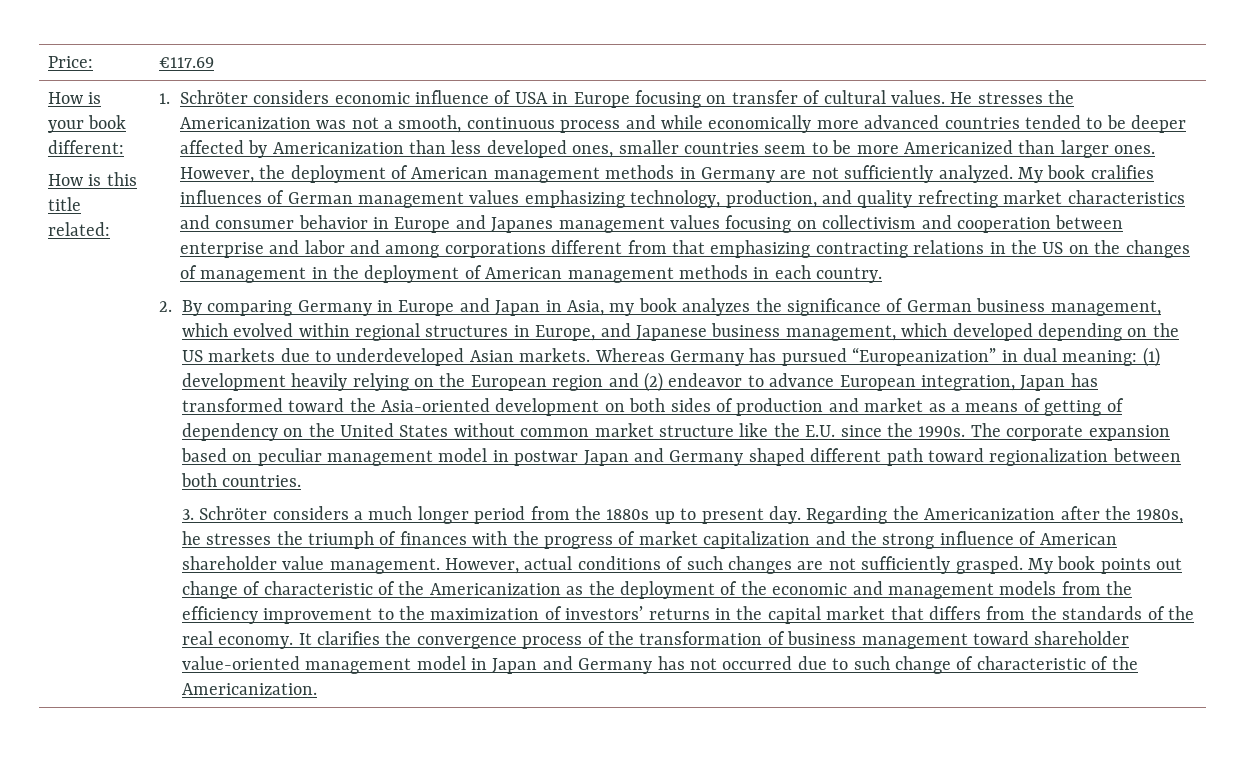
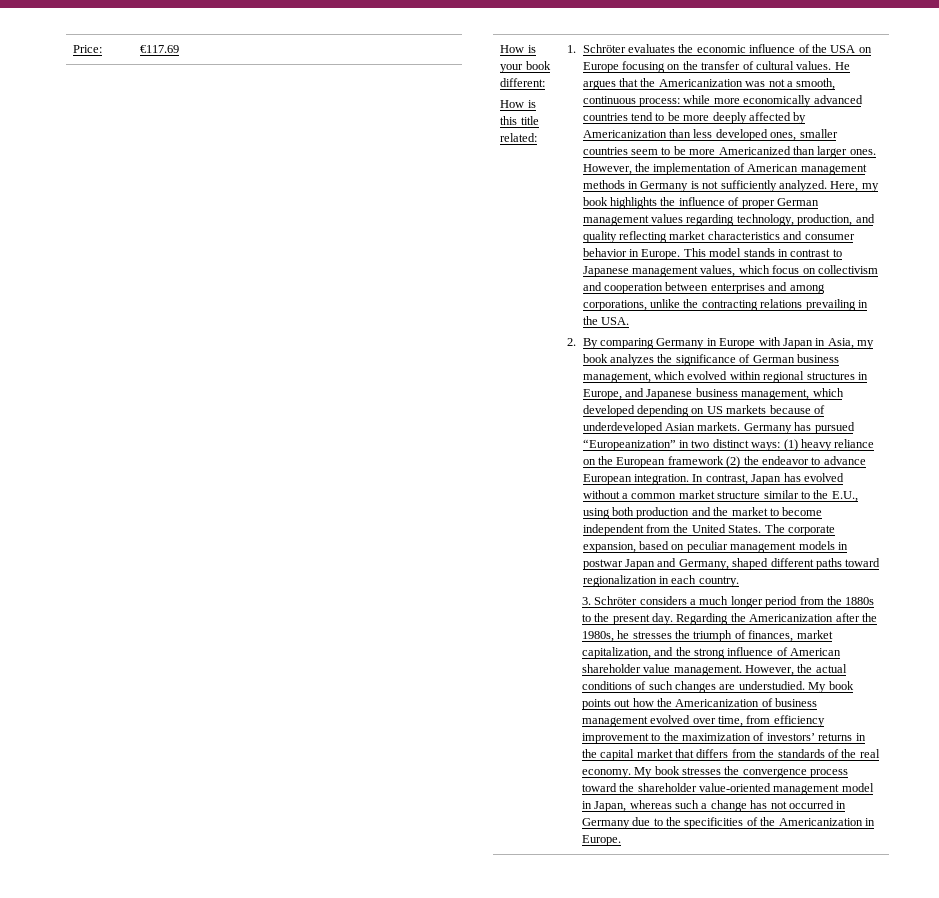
- 1. Schröter considers economic influence of USA in Europe focusing on transfer of cultural values.
+ 1. Schröter evaluates the economic influence of the USA on Europe focusing on the transfer of cultural values.
- He stresses the Americanization was not a smooth, continuous process and while economically more advanced countries tended to be deeper affected by Americanization than less developed ones, smaller countries seem to be more Americanized than larger ones.
+ He argues that the Americanization was not a smooth, continuous process: while more economically advanced countries tend to be more deeply affected by Americanization than less developed ones, smaller countries seem to be more Americanized than larger ones.
- However, the deployment of American management methods in Germany are not sufficiently analyzed.
+ However, the implementation of American management methods in Germany is not sufficiently analyzed.
- My book cralifies influences of German management values emphasizing technology, production, and quality refrecting market characteristics and consumer behavior in Europe and Japanes management values focusing on collectivism and cooperation between enterprise and labor and among corporations different from that emphasizing contracting relations in the US on the changes of management in the deployment of American management methods in each country.
+ Here, my book highlights the influence of proper German management values regarding technology, production, and quality reflecting market characteristics and consumer behavior in Europe. This model stands in contrast to Japanese management values, which focus on collectivism and cooperation between enterprises and among corporations, unlike the contracting relations prevailing in the USA.
- 2. By comparing Germany in Europe and Japan in Asia, my book analyzes the significance of German business management, which evolved within regional structures in Europe, and Japanese business management, which developed depending on the US markets due to underdeveloped Asian markets.
+ 2. By comparing Germany in Europe with Japan in Asia, my book analyzes the significance of German business management, which evolved within regional structures in Europe, and Japanese business management, which developed depending on US markets because of underdeveloped Asian markets.
- Whereas Germany has pursued “Europeanization” in dual meaning: (1) development heavily relying on the European region and (2) endeavor to advance European integration, Japan has transformed toward the Asia-oriented development on both sides of production and market as a means of getting of dependency on the United States without common market structure like the E.U. since the 1990s.
+ Germany has pursued “Europeanization” in two distinct ways: (1) heavy reliance on the European framework (2) the endeavor to advance European integration. In contrast, Japan has evolved without a common market structure similar to the E.U., using both production and the market to become independent from the United States.
- The corporate expansion based on peculiar management model in postwar Japan and Germany shaped different path toward regionalization between both countries.
+ The corporate expansion, based on peculiar management models in postwar Japan and Germany, shaped different paths toward regionalization in each country.
- 3. Schröter considers a much longer period from the 1880s up to present day.
+ 3. Schröter considers a much longer period from the 1880s to the present day.
- Regarding the Americanization after the 1980s, he stresses the triumph of finances with the progress of market capitalization and the strong influence of American shareholder value management.
+ Regarding the Americanization after the 1980s, he stresses the triumph of finances, market capitalization, and the strong influence of American shareholder value management.
- However, actual conditions of such changes are not sufficiently grasped.
+ However, the actual conditions of such changes are understudied.
- My book points out change of characteristic of the Americanization as the deployment of the economic and management models from the efficiency improvement to the maximization of investors’ returns in the capital market that differs from the standards of the real economy.
+ My book points out how the Americanization of business management evolved over time, from efficiency improvement to the maximization of investors’ returns in the capital market that differs from the standards of the real economy.
- It clarifies the convergence process of the transformation of business management toward shareholder value-oriented management model in Japan and Germany has not occurred due to such change of characteristic of the Americanization.
+ My book stresses the convergence process toward the shareholder value-oriented management model in Japan, whereas such a change has not occurred in Germany due to the specificities of the Americanization in Europe.

